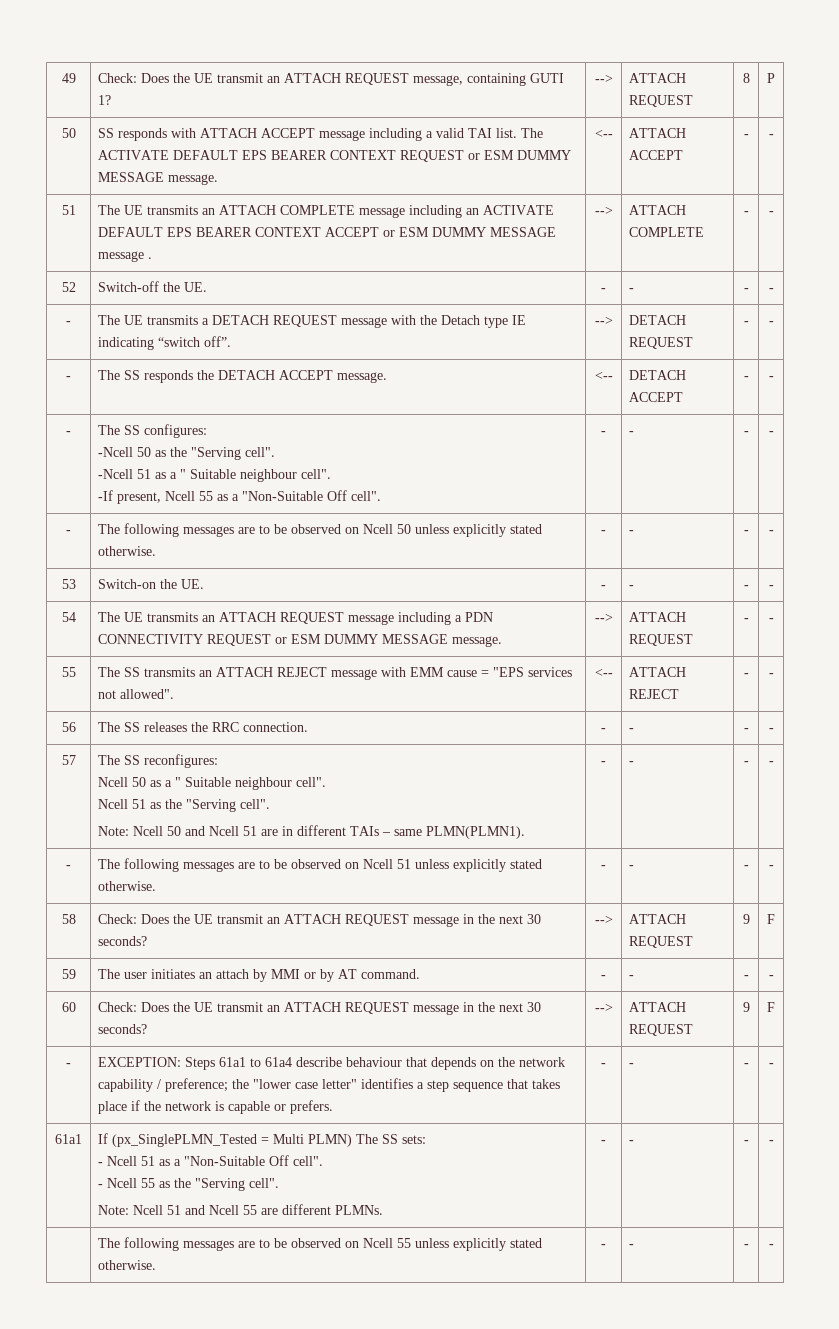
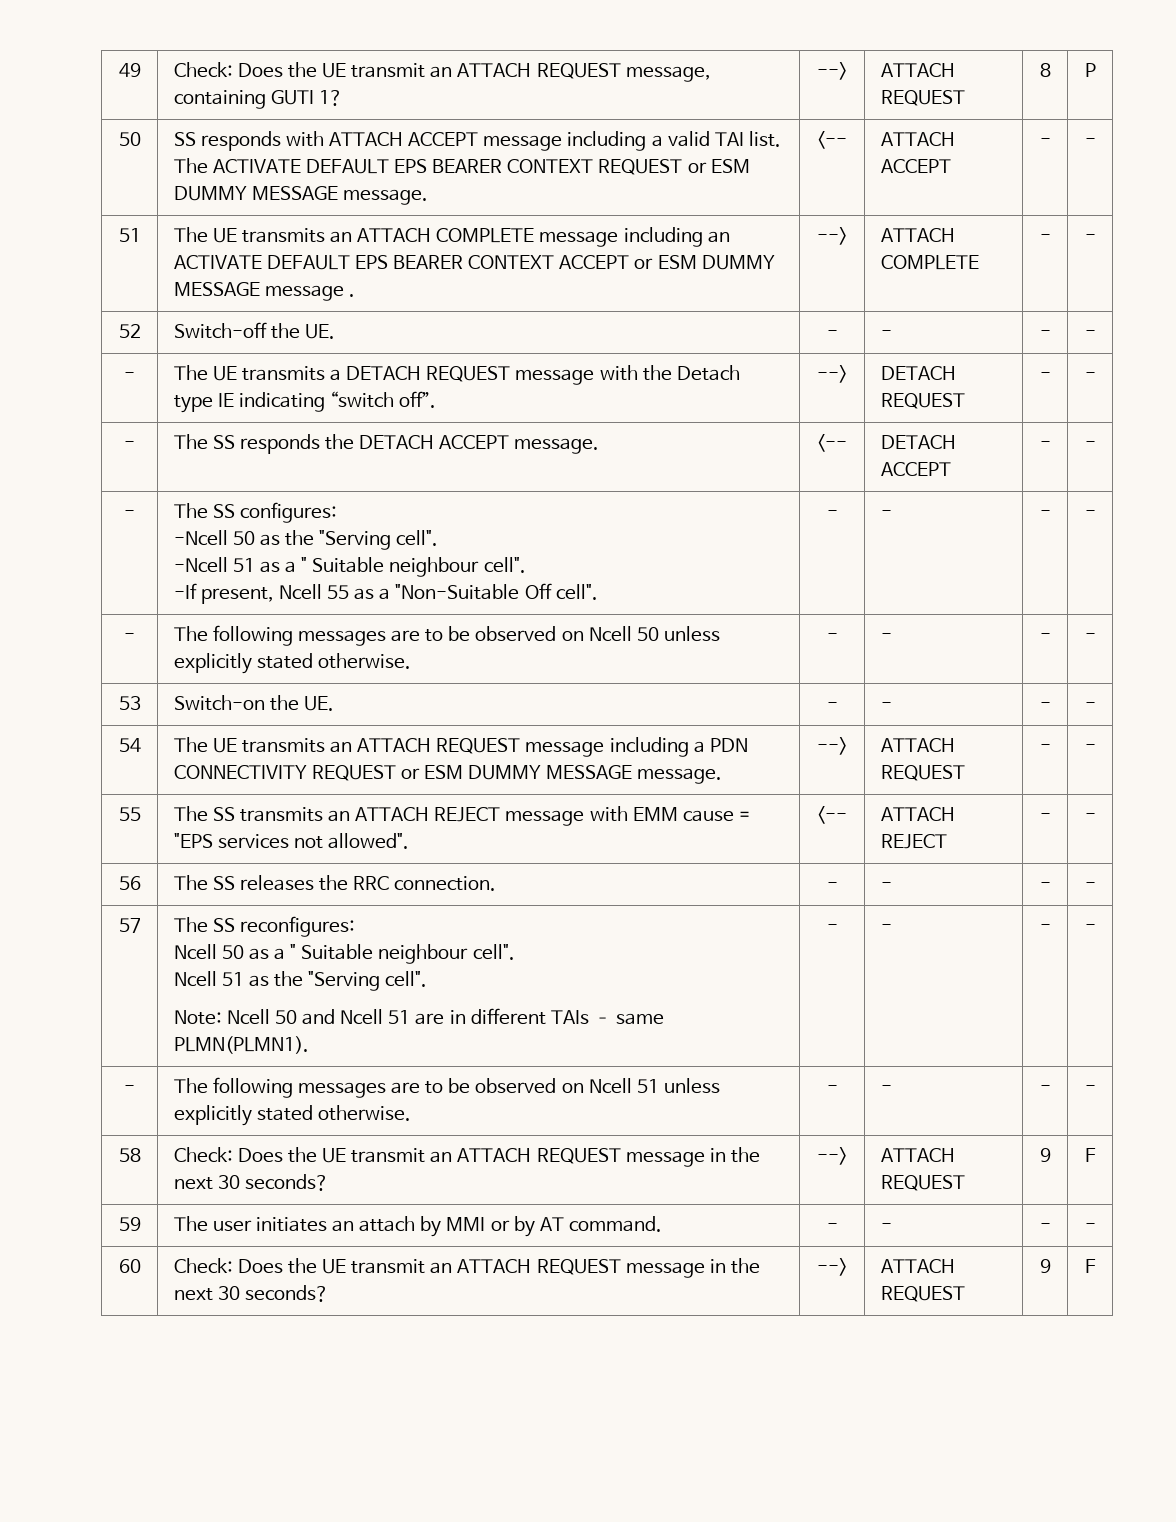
- - | EXCEPTION: Steps 61a1 to 61a4 describe behaviour that depends on the network capability / preference; the "lower case letter" identifies a step sequence that takes place if the network is capable or prefers. | - | - | - | -
- 61a1 | If (px_SinglePLMN_Tested = Multi PLMN) The SS sets:
- - Ncell 51 as a "Non-Suitable Off cell".
- - Ncell 55 as the "Serving cell".
- Note: Ncell 51 and Ncell 55 are different PLMNs. | - | - | - | -
- | The following messages are to be observed on Ncell 55 unless explicitly stated otherwise. | - | - | - | -

